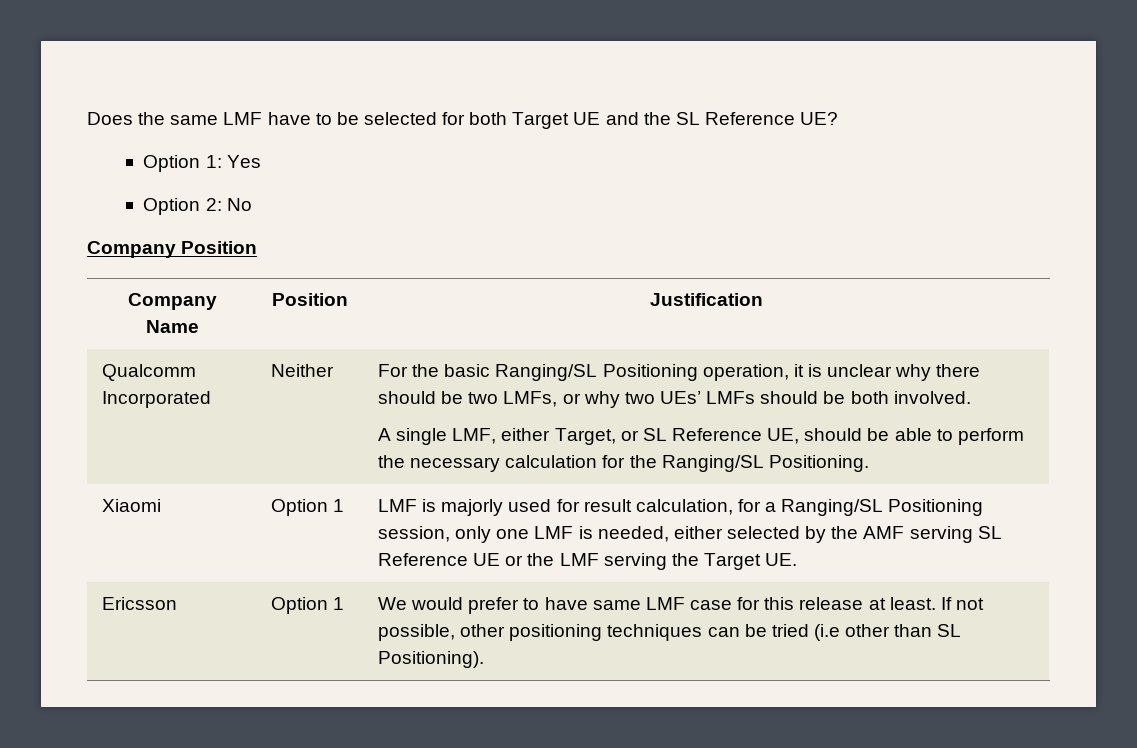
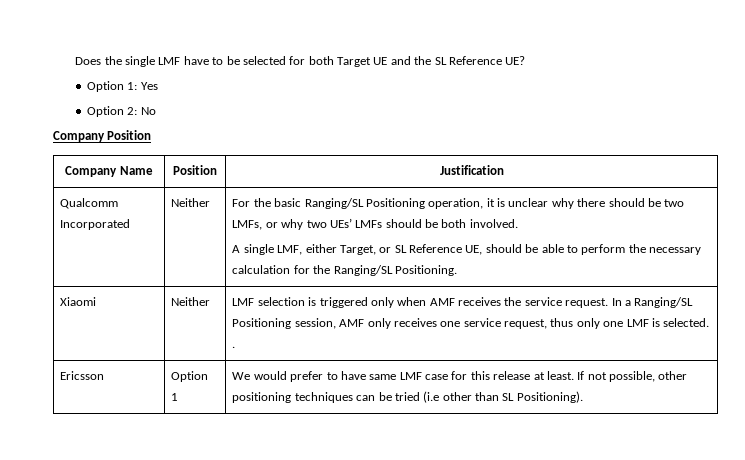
- Does the same LMF have to be selected for both Target UE and the SL Reference UE?
+ Does the single LMF have to be selected for both Target UE and the SL Reference UE?
- Xiaomi | Option 1 | LMF is majorly used for result calculation, for a Ranging/SL Positioning session, only one LMF is needed, either selected by the AMF serving SL Reference UE or the LMF serving the Target UE.
+ Xiaomi | Neither | LMF selection is triggered only when AMF receives the service request. In a Ranging/SL Positioning session, AMF only receives one service request, thus only one LMF is selected. .

